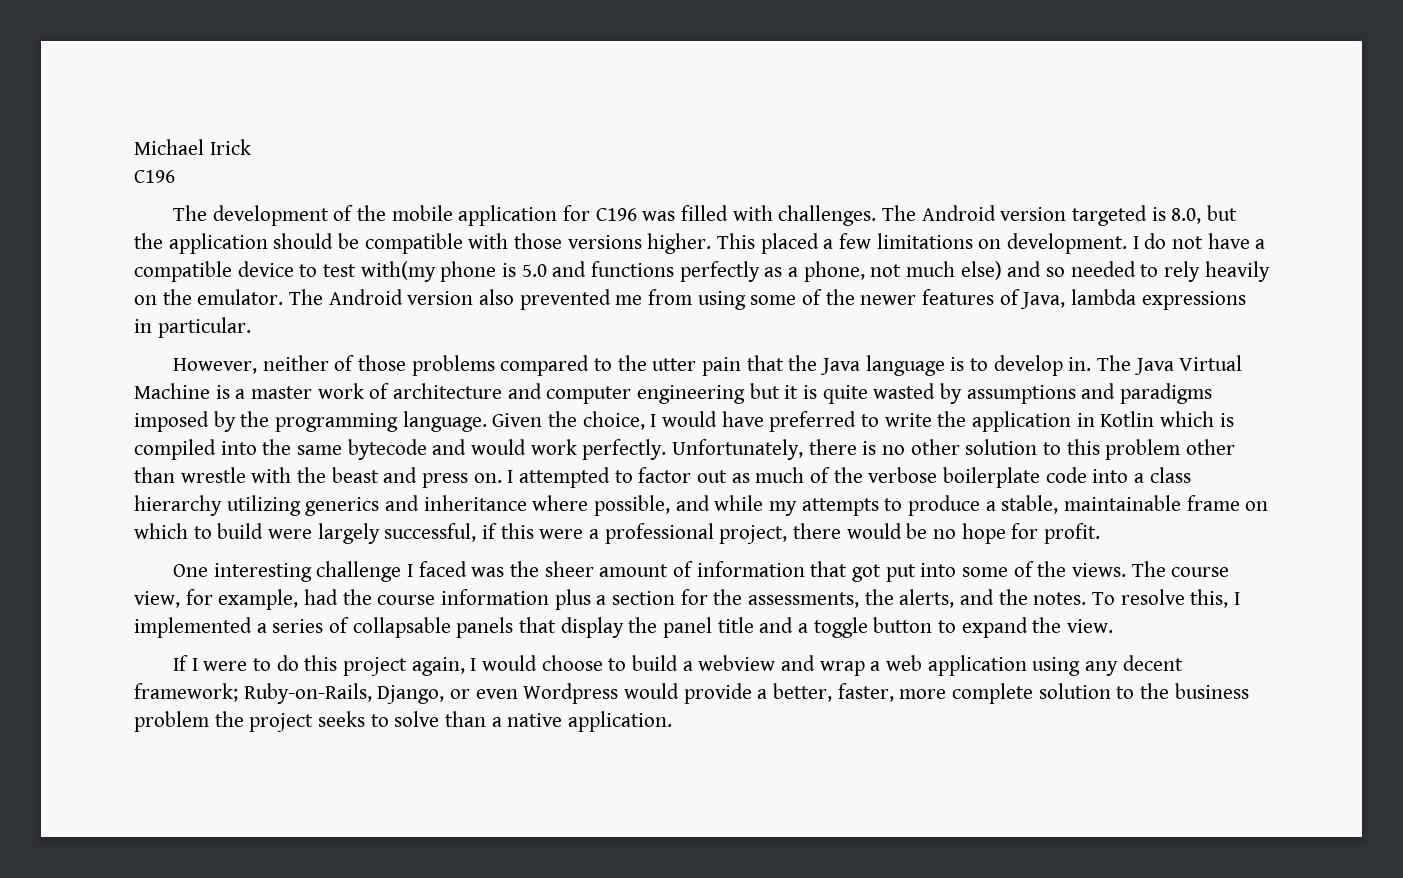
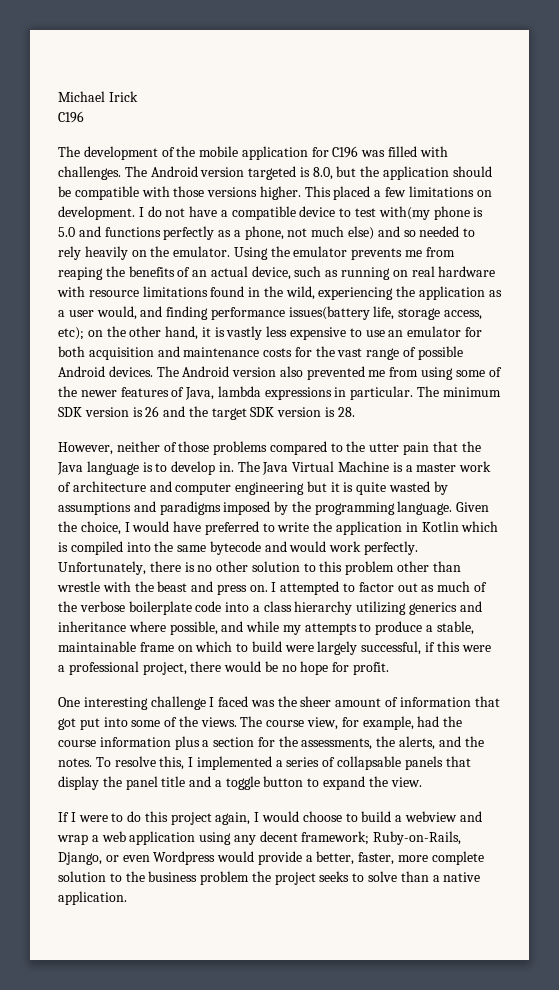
+ Using the emulator prevents me from reaping the benefits of an actual device, such as running on real hardware with resource limitations found in the wild, experiencing the application as a user would, and finding performance issues(battery life, storage access, etc); on the other hand, it is vastly less expensive to use an emulator for both acquisition and maintenance costs for the vast range of possible Android devices.
+ The minimum SDK version is 26 and the target SDK version is 28.

